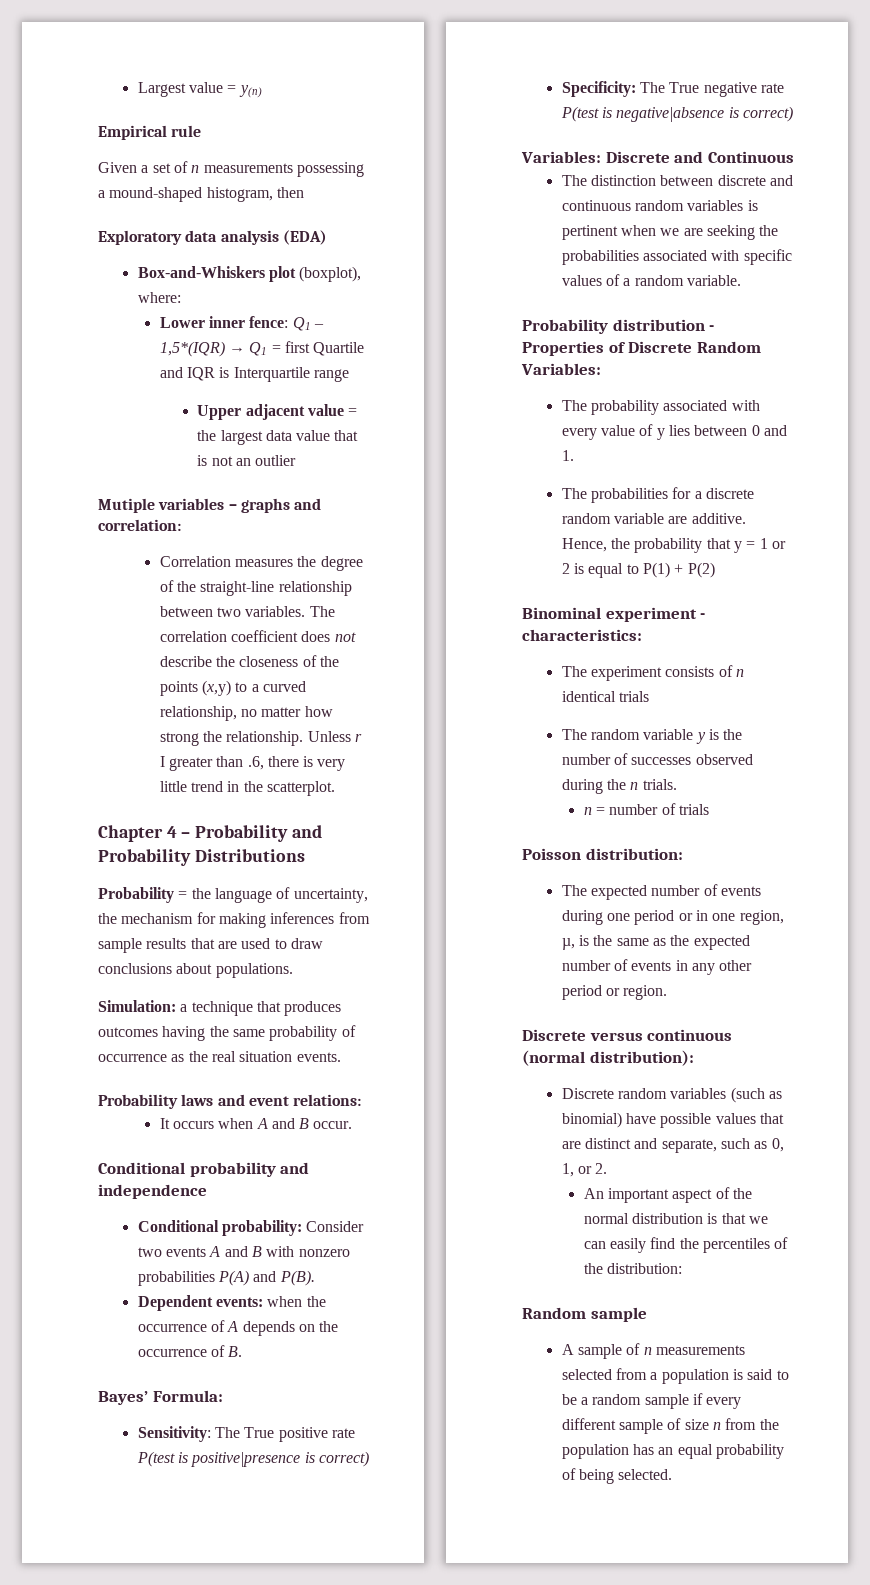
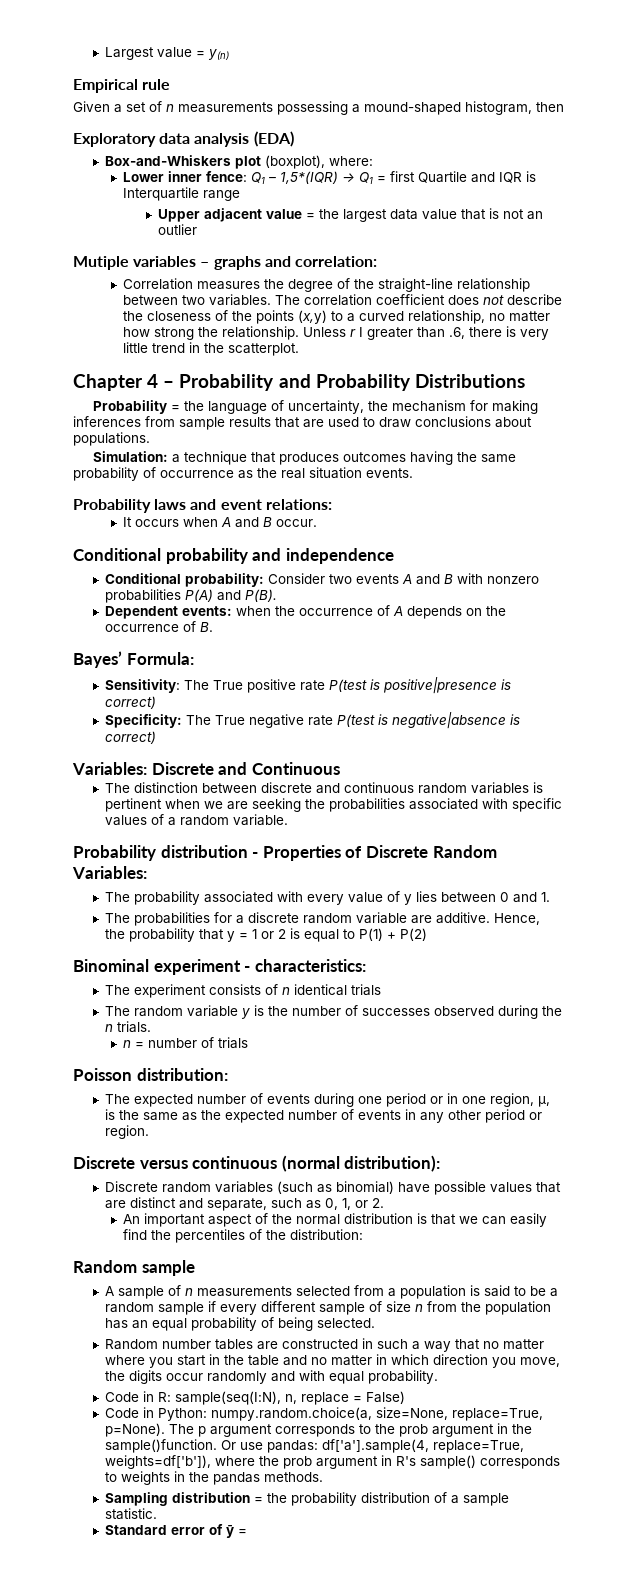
+ Random number tables are constructed in such a way that no matter where you start in the table and no matter in which direction you move, the digits occur randomly and with equal probability.
+ Code in R: sample(seq(I:N), n, replace = False)
+ Code in Python: numpy.random.choice(a, size=None, replace=True, p=None). The p argument corresponds to the prob argument in the sample()function. Or use pandas: df['a'].sample(4, replace=True, weights=df['b']), where the prob argument in R's sample() corresponds to weights in the pandas methods.
+ Sampling distribution = the probability distribution of a sample statistic.
+ Standard error of ȳ =

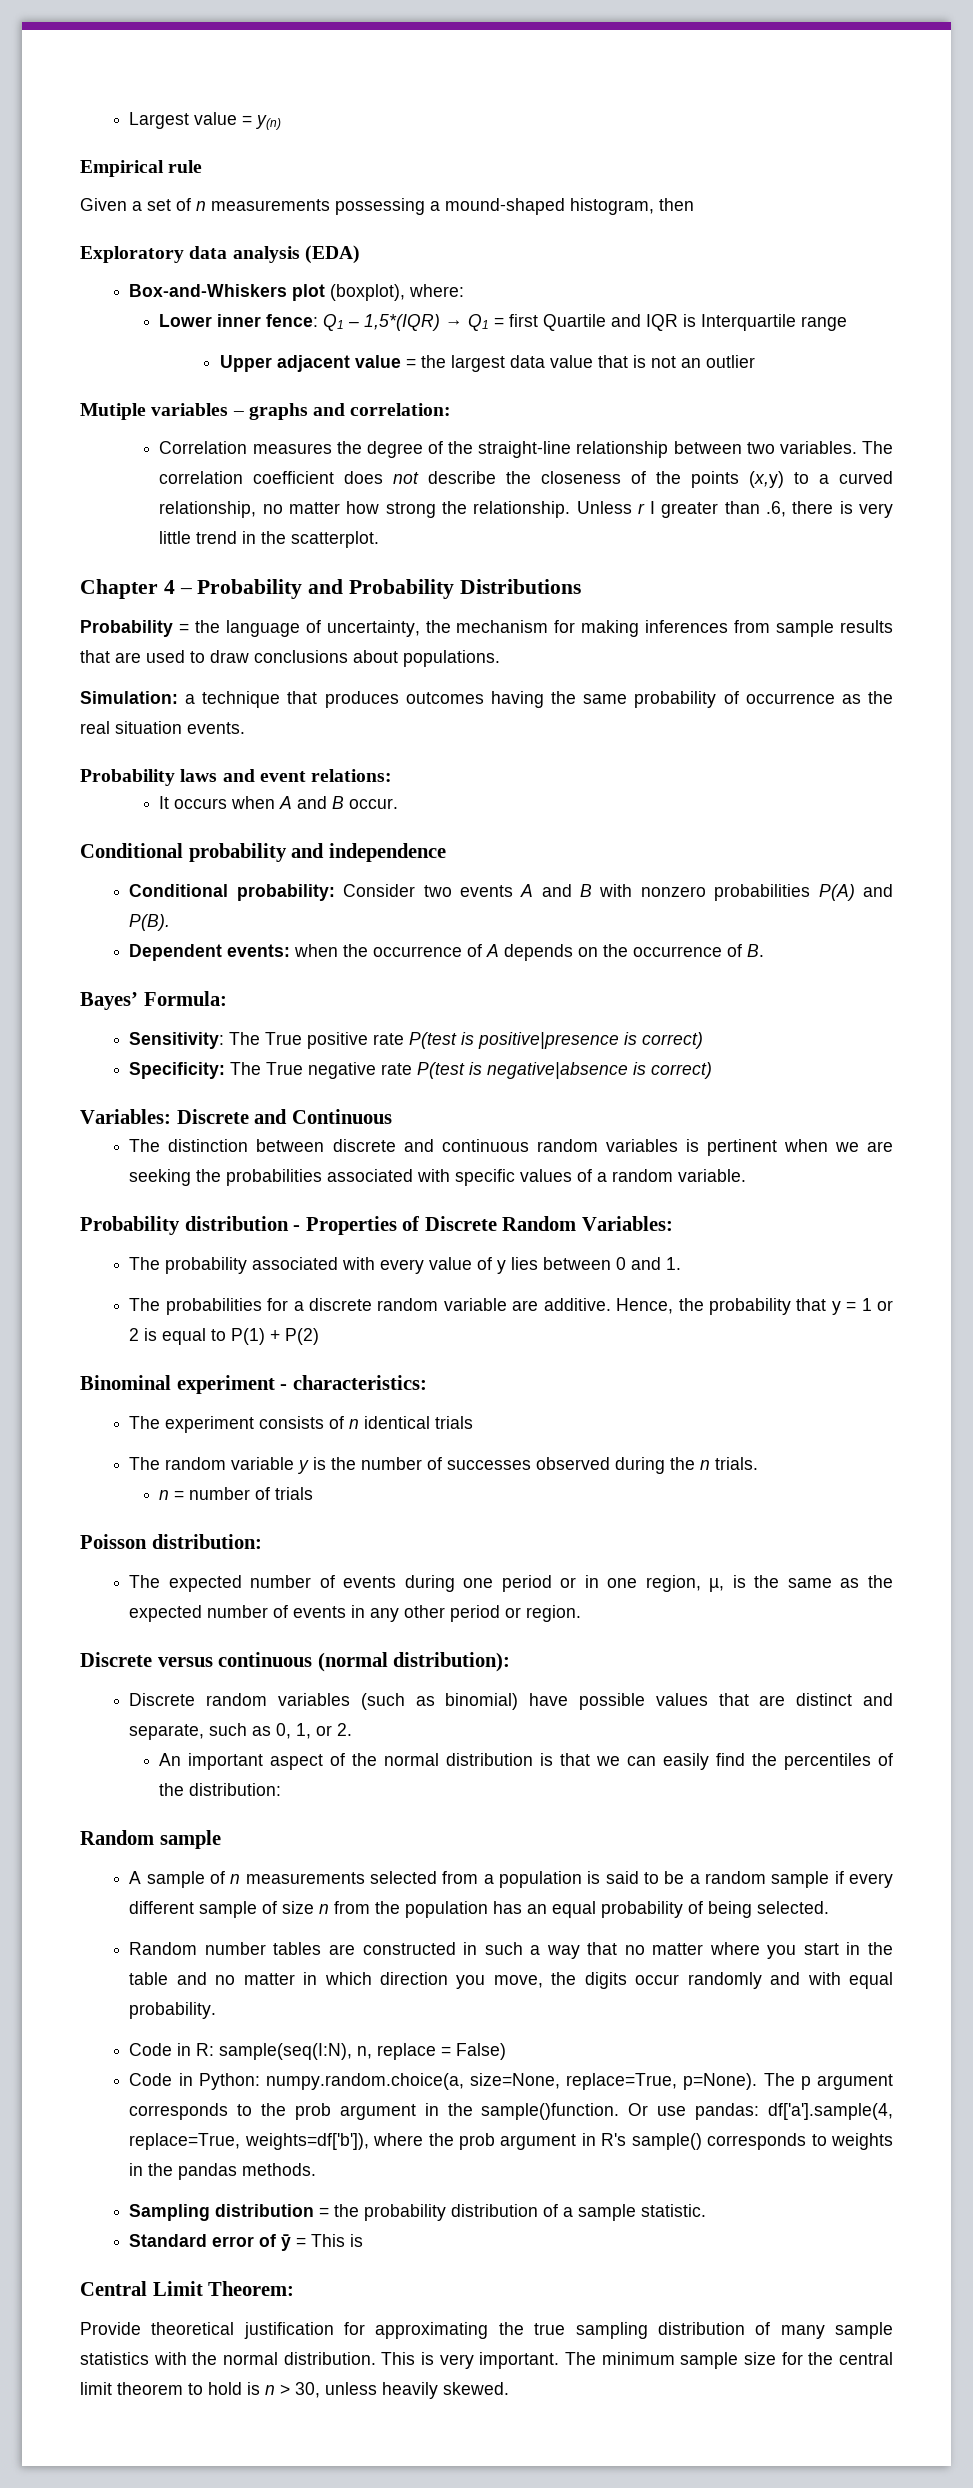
- Standard error of ȳ =
+ Standard error of ȳ = This is
+ Central Limit Theorem:
+ Provide theoretical justification for approximating the true sampling distribution of many sample statistics with the normal distribution. This is very important. The minimum sample size for the central limit theorem to hold is n > 30, unless heavily skewed.

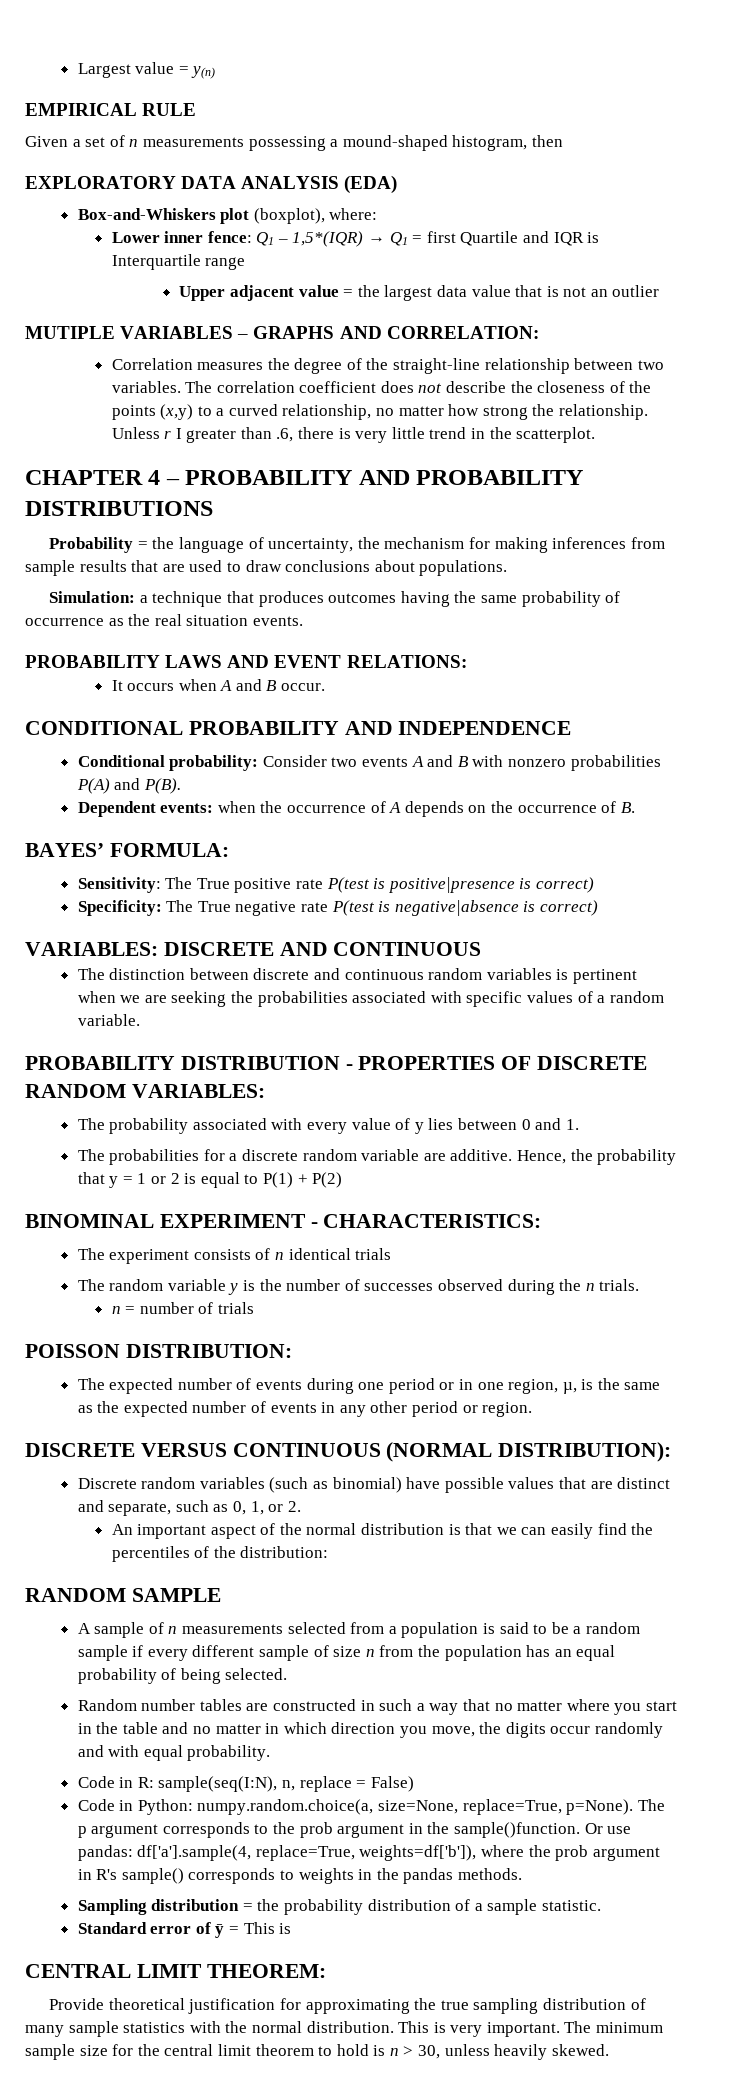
- Empirical rule
+ EMPIRICAL RULE
- Exploratory data analysis (EDA)
+ EXPLORATORY DATA ANALYSIS (EDA)
- Mutiple variables – graphs and correlation:
+ MUTIPLE VARIABLES – GRAPHS AND CORRELATION:
- Chapter 4 – Probability and Probability Distributions
+ CHAPTER 4 – PROBABILITY AND PROBABILITY DISTRIBUTIONS
- Probability laws and event relations:
+ PROBABILITY LAWS AND EVENT RELATIONS:
- Conditional probability and independence
+ CONDITIONAL PROBABILITY AND INDEPENDENCE
- Bayes’ Formula:
+ BAYES’ FORMULA:
- Variables: Discrete and Continuous
+ VARIABLES: DISCRETE AND CONTINUOUS
- Probability distribution - Properties of Discrete Random Variables:
+ PROBABILITY DISTRIBUTION - PROPERTIES OF DISCRETE RANDOM VARIABLES:
- Binominal experiment - characteristics:
+ BINOMINAL EXPERIMENT - CHARACTERISTICS:
- Poisson distribution:
+ POISSON DISTRIBUTION:
- Discrete versus continuous (normal distribution):
+ DISCRETE VERSUS CONTINUOUS (NORMAL DISTRIBUTION):
- Random sample
+ RANDOM SAMPLE
- Central Limit Theorem:
+ CENTRAL LIMIT THEOREM:

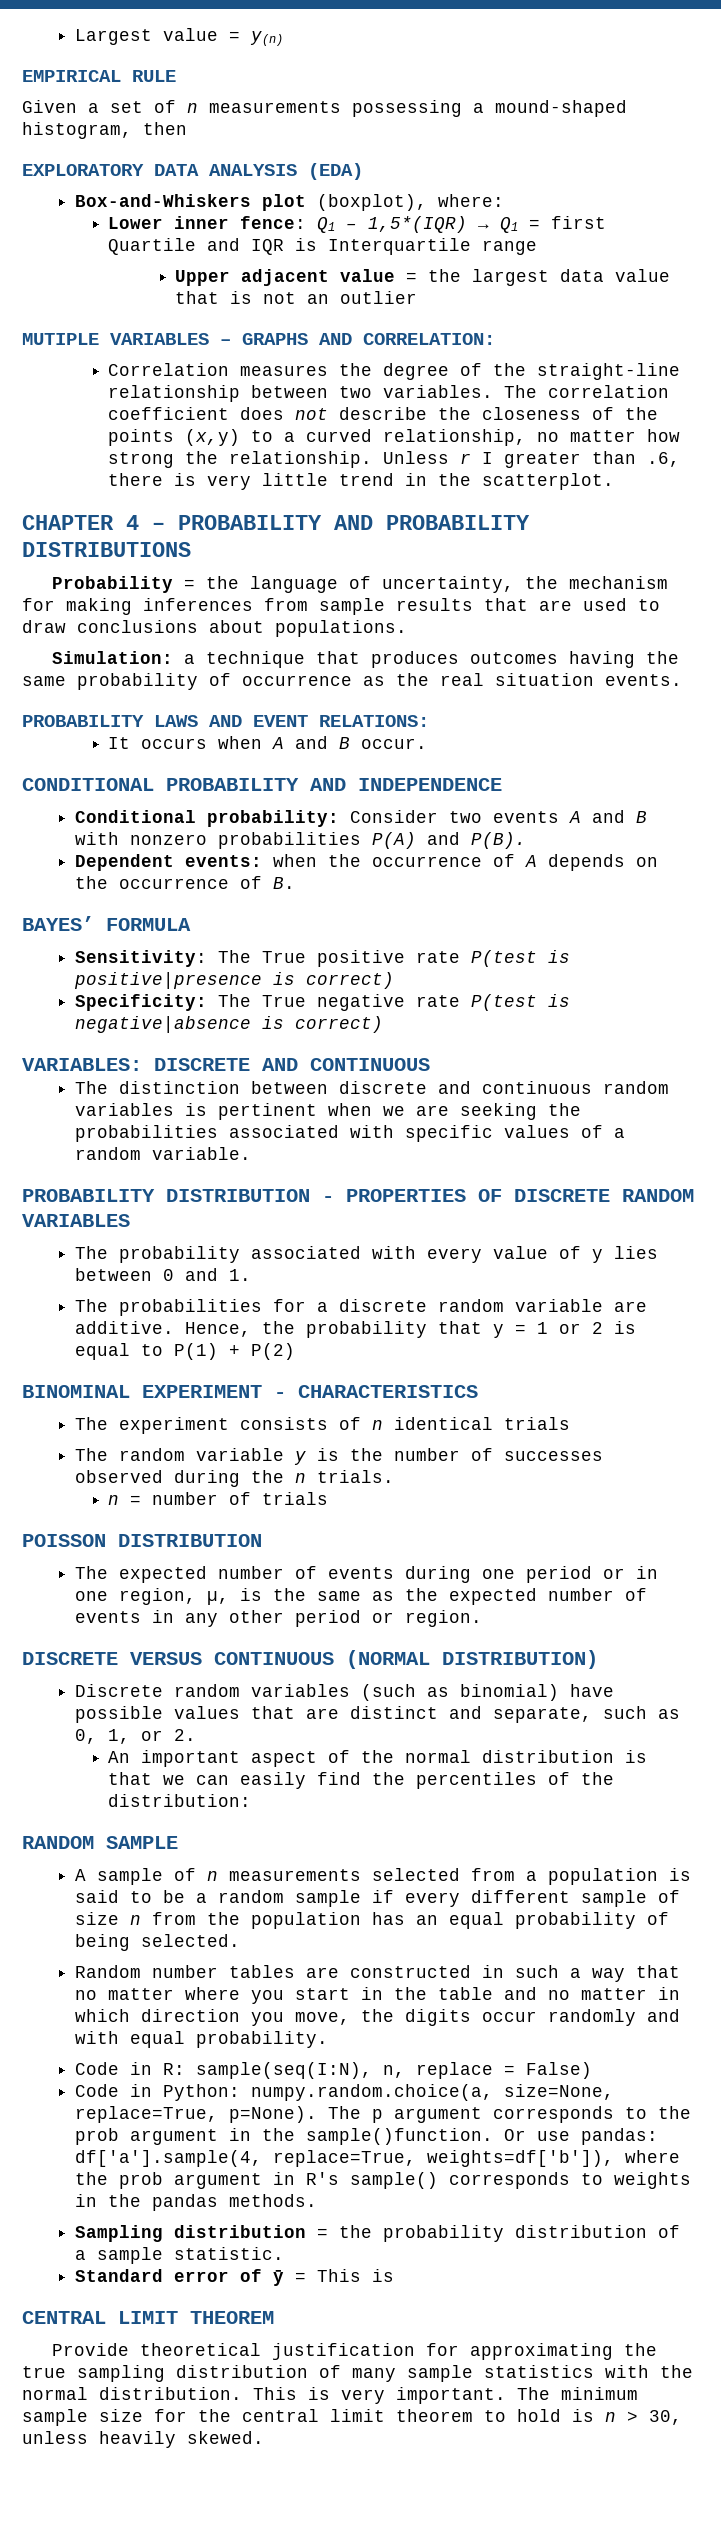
- BAYES’ FORMULA:
+ BAYES’ FORMULA
- PROBABILITY DISTRIBUTION - PROPERTIES OF DISCRETE RANDOM VARIABLES:
+ PROBABILITY DISTRIBUTION - PROPERTIES OF DISCRETE RANDOM VARIABLES
- BINOMINAL EXPERIMENT - CHARACTERISTICS:
+ BINOMINAL EXPERIMENT - CHARACTERISTICS
- POISSON DISTRIBUTION:
+ POISSON DISTRIBUTION
- DISCRETE VERSUS CONTINUOUS (NORMAL DISTRIBUTION):
+ DISCRETE VERSUS CONTINUOUS (NORMAL DISTRIBUTION)
- CENTRAL LIMIT THEOREM:
+ CENTRAL LIMIT THEOREM

